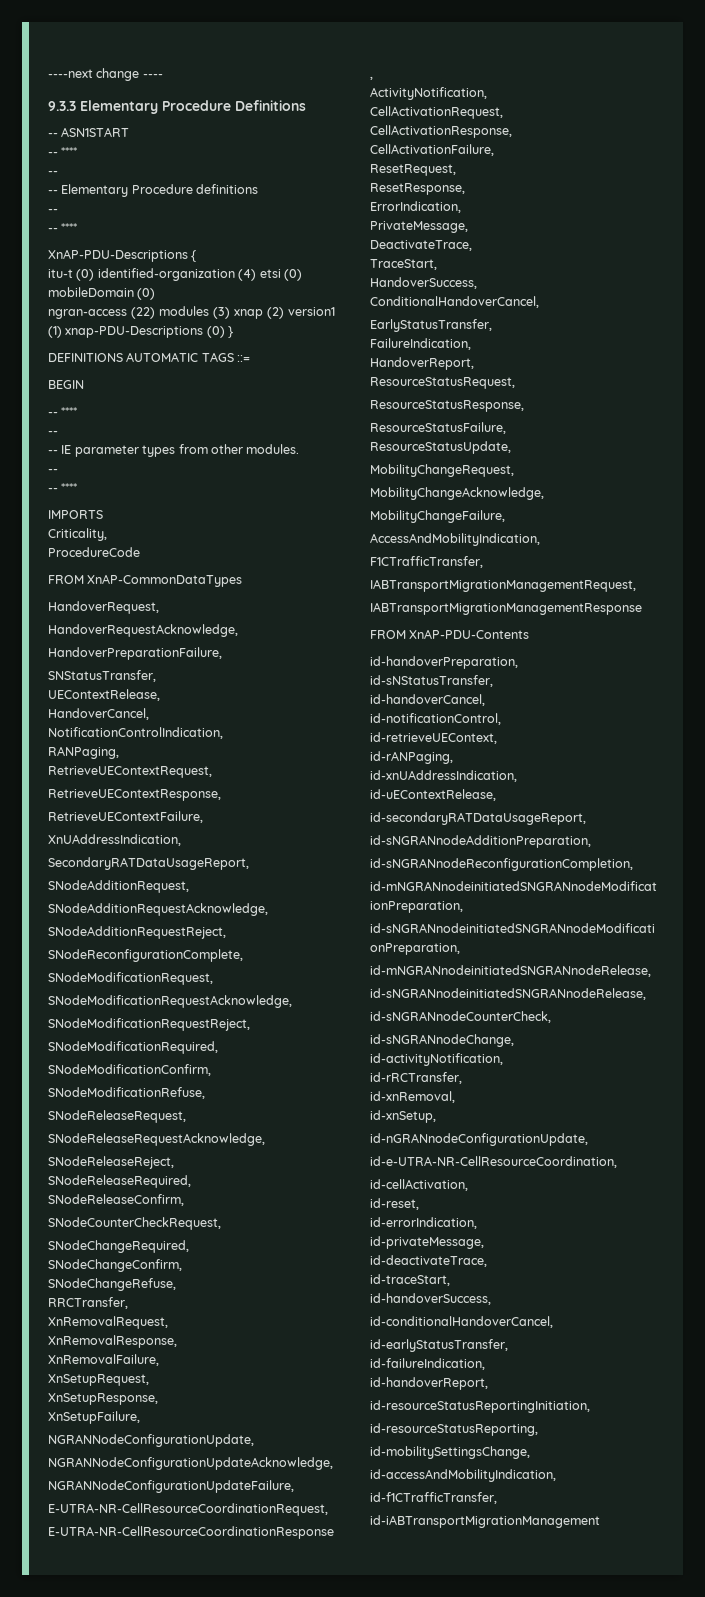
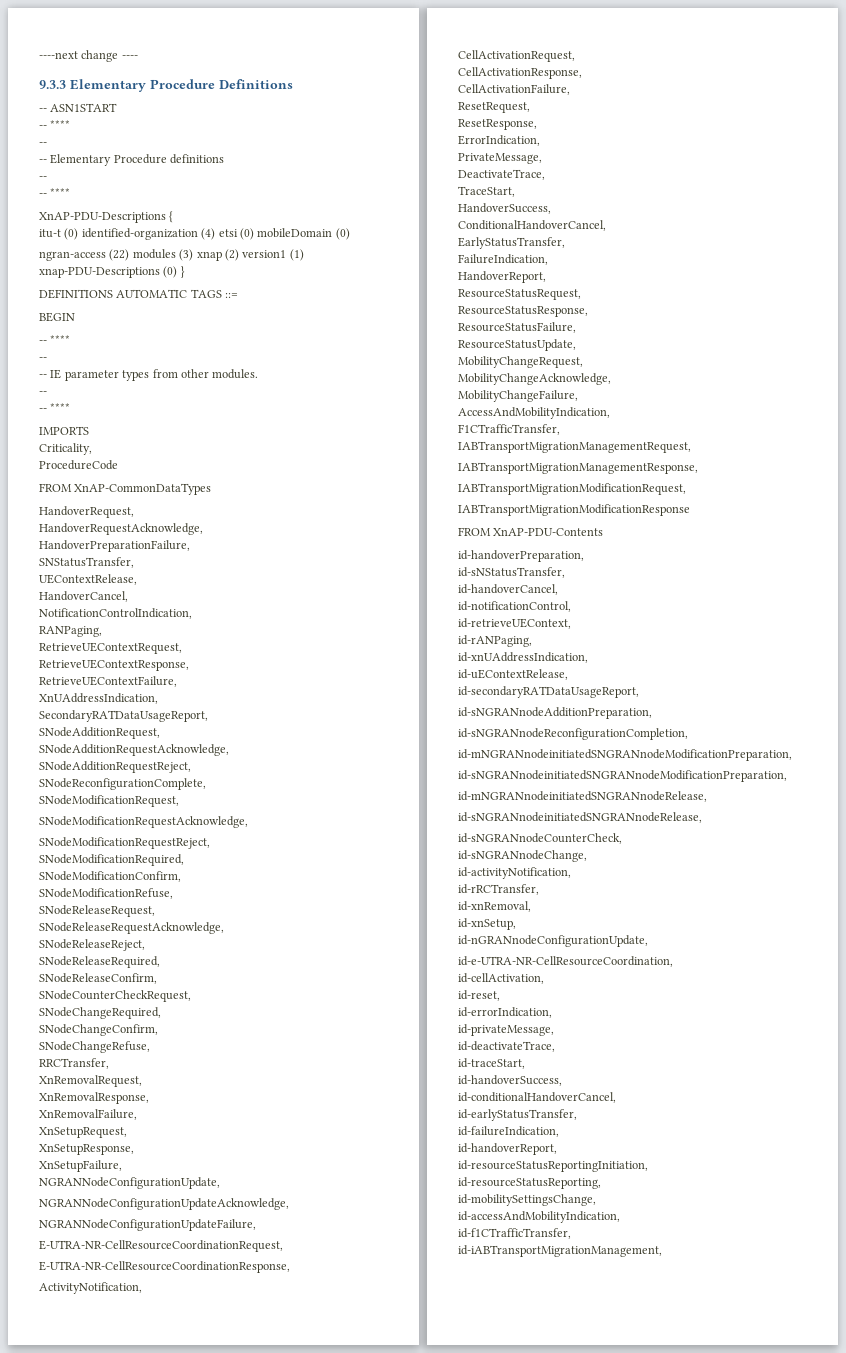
- IABTransportMigrationManagementResponse
+ IABTransportMigrationManagementResponse,
+ IABTransportMigrationModificationRequest,
+ IABTransportMigrationModificationResponse
- id-iABTransportMigrationManagement
+ id-iABTransportMigrationManagement,

